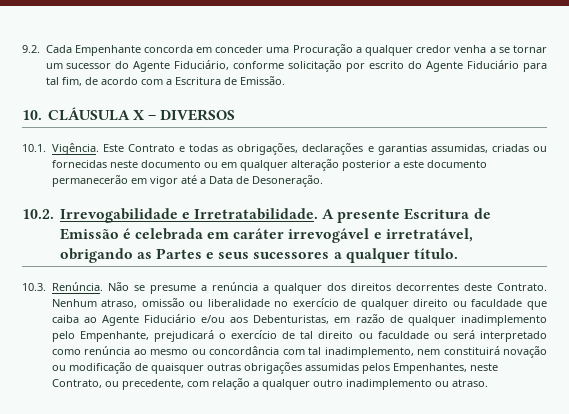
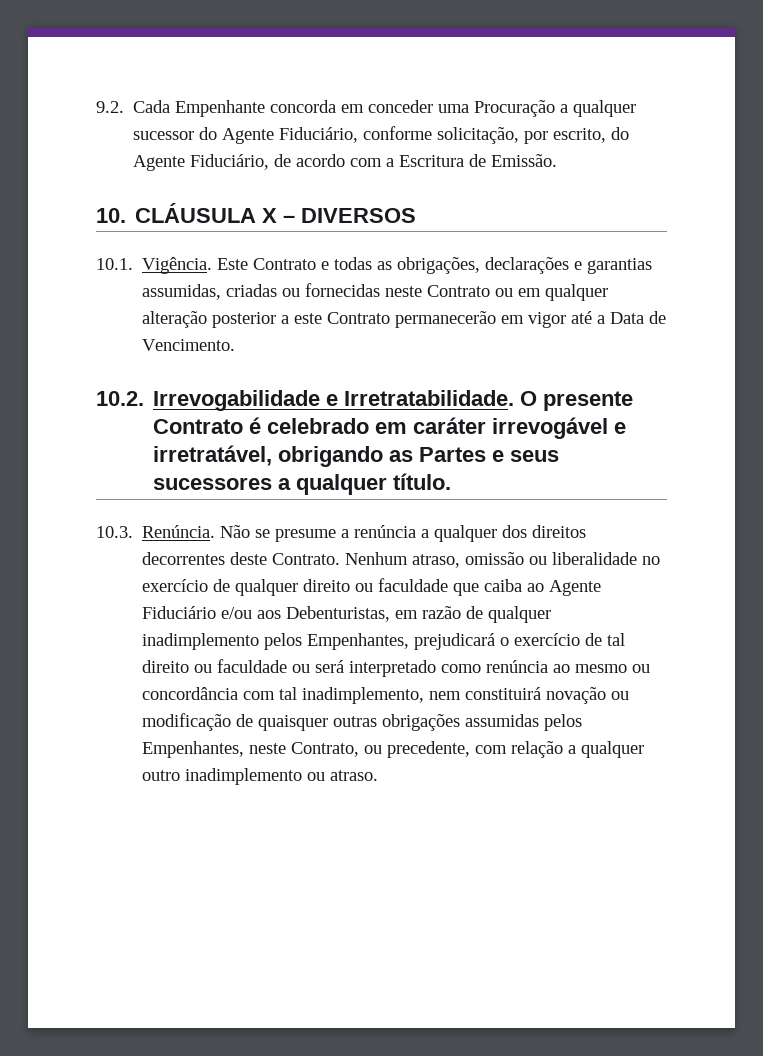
- 9.2. Cada Empenhante concorda em conceder uma Procuração a qualquer credor venha a se tornar um sucessor do Agente Fiduciário, conforme solicitação por escrito do Agente Fiduciário para tal fim, de acordo com a Escritura de Emissão.
+ 9.2. Cada Empenhante concorda em conceder uma Procuração a qualquer sucessor do Agente Fiduciário, conforme solicitação, por escrito, do Agente Fiduciário, de acordo com a Escritura de Emissão.
- Este Contrato e todas as obrigações, declarações e garantias assumidas, criadas ou fornecidas neste documento ou em qualquer alteração posterior a este documento permanecerão em vigor até a Data de Desoneração.
+ Este Contrato e todas as obrigações, declarações e garantias assumidas, criadas ou fornecidas neste Contrato ou em qualquer alteração posterior a este Contrato permanecerão em vigor até a Data de Vencimento.
- A presente Escritura de Emissão é celebrada em caráter irrevogável e irretratável, obrigando as Partes e seus sucessores a qualquer título.
+ O presente Contrato é celebrado em caráter irrevogável e irretratável, obrigando as Partes e seus sucessores a qualquer título.
- Nenhum atraso, omissão ou liberalidade no exercício de qualquer direito ou faculdade que caiba ao Agente Fiduciário e/ou aos Debenturistas, em razão de qualquer inadimplemento pelo Empenhante, prejudicará o exercício de tal direito ou faculdade ou será interpretado como renúncia ao mesmo ou concordância com tal inadimplemento, nem constituirá novação ou modificação de quaisquer outras obrigações assumidas pelos Empenhantes, neste Contrato, ou precedente, com relação a qualquer outro inadimplemento ou atraso.
+ Nenhum atraso, omissão ou liberalidade no exercício de qualquer direito ou faculdade que caiba ao Agente Fiduciário e/ou aos Debenturistas, em razão de qualquer inadimplemento pelos Empenhantes, prejudicará o exercício de tal direito ou faculdade ou será interpretado como renúncia ao mesmo ou concordância com tal inadimplemento, nem constituirá novação ou modificação de quaisquer outras obrigações assumidas pelos Empenhantes, neste Contrato, ou precedente, com relação a qualquer outro inadimplemento ou atraso.

